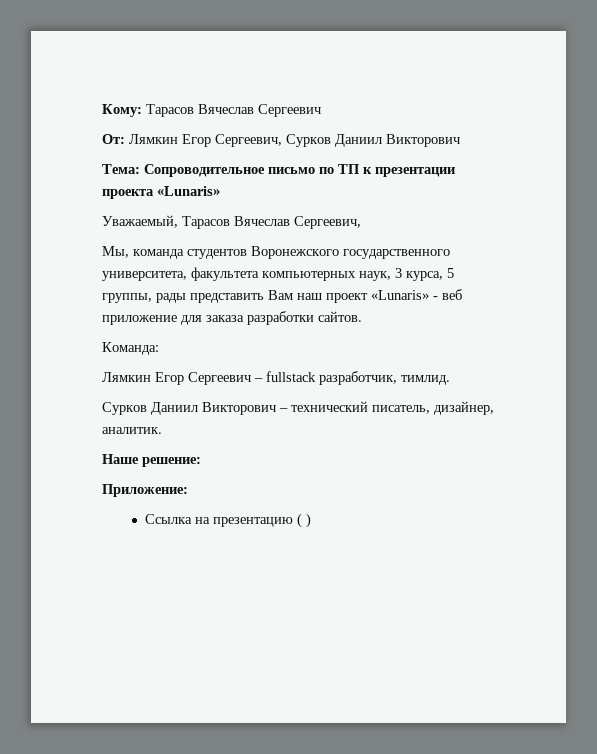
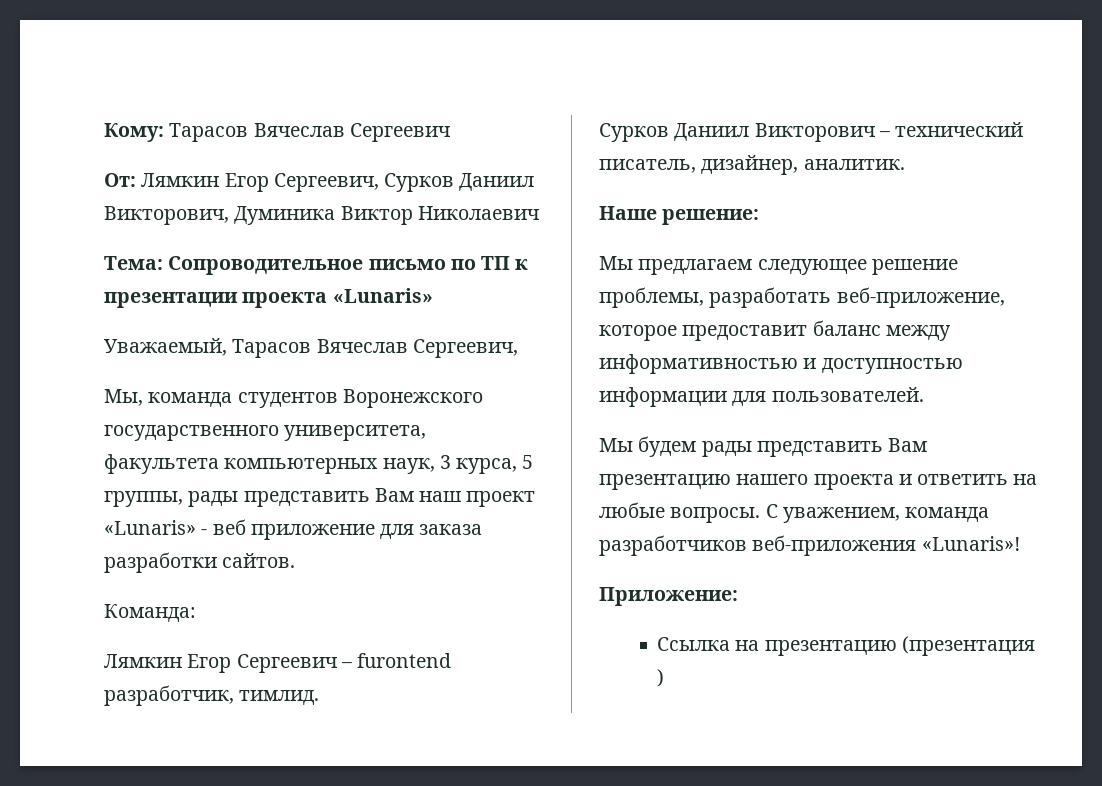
- От: Лямкин Егор Сергеевич, Сурков Даниил Викторович
+ От: Лямкин Егор Сергеевич, Сурков Даниил Викторович, Думиника Виктор Николаевич
- Лямкин Егор Сергеевич – fullstack разработчик, тимлид.
+ Лямкин Егор Сергеевич – furontend разработчик, тимлид.
+ Мы предлагаем следующее решение проблемы, разработать веб-приложение, которое предоставит баланс между информативностью и доступностью информации для пользователей.
+ Мы будем рады представить Вам презентацию нашего проекта и ответить на любые вопросы. С уважением, команда разработчиков веб-приложения «Lunaris»!
- Ссылка на презентацию ( )
+ Ссылка на презентацию (презентация )

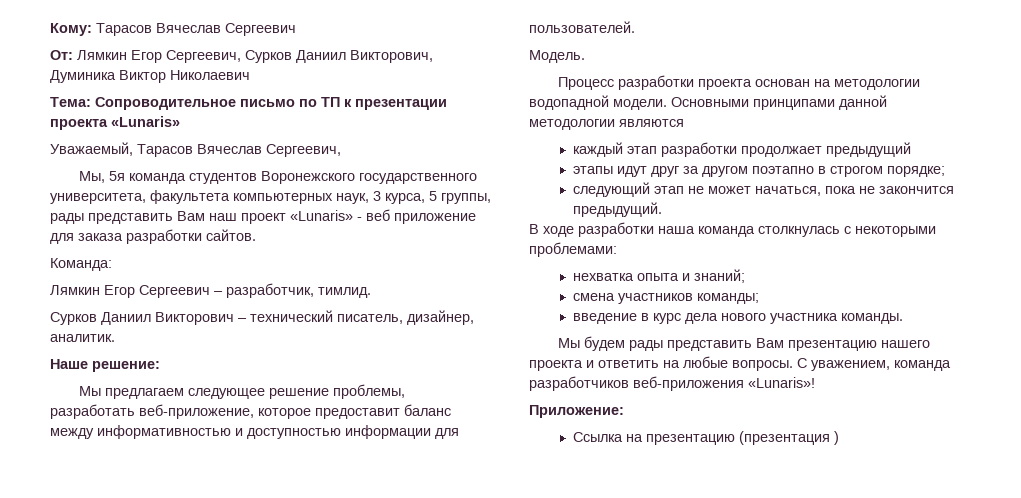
- Мы, команда студентов Воронежского государственного университета, факультета компьютерных наук, 3 курса, 5 группы, рады представить Вам наш проект «Lunaris» - веб приложение для заказа разработки сайтов.
+ Мы, 5я команда студентов Воронежского государственного университета, факультета компьютерных наук, 3 курса, 5 группы, рады представить Вам наш проект «Lunaris» - веб приложение для заказа разработки сайтов.
- Лямкин Егор Сергеевич – furontend разработчик, тимлид.
+ Лямкин Егор Сергеевич – разработчик, тимлид.
+ Модель.
+ Процесс разработки проекта основан на методологии водопадной модели. Основными принципами данной методологии являются
+ каждый этап разработки продолжает предыдущий
+ этапы идут друг за другом поэтапно в строгом порядке;
+ следующий этап не может начаться, пока не закончится предыдущий.
+ В ходе разработки наша команда столкнулась с некоторыми проблемами:
+ нехватка опыта и знаний;
+ смена участников команды;
+ введение в курс дела нового участника команды.

